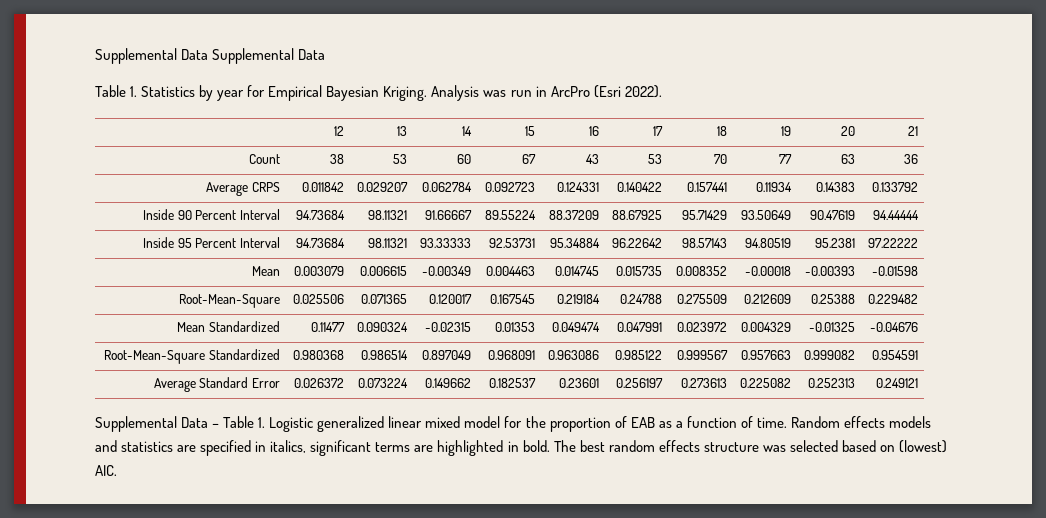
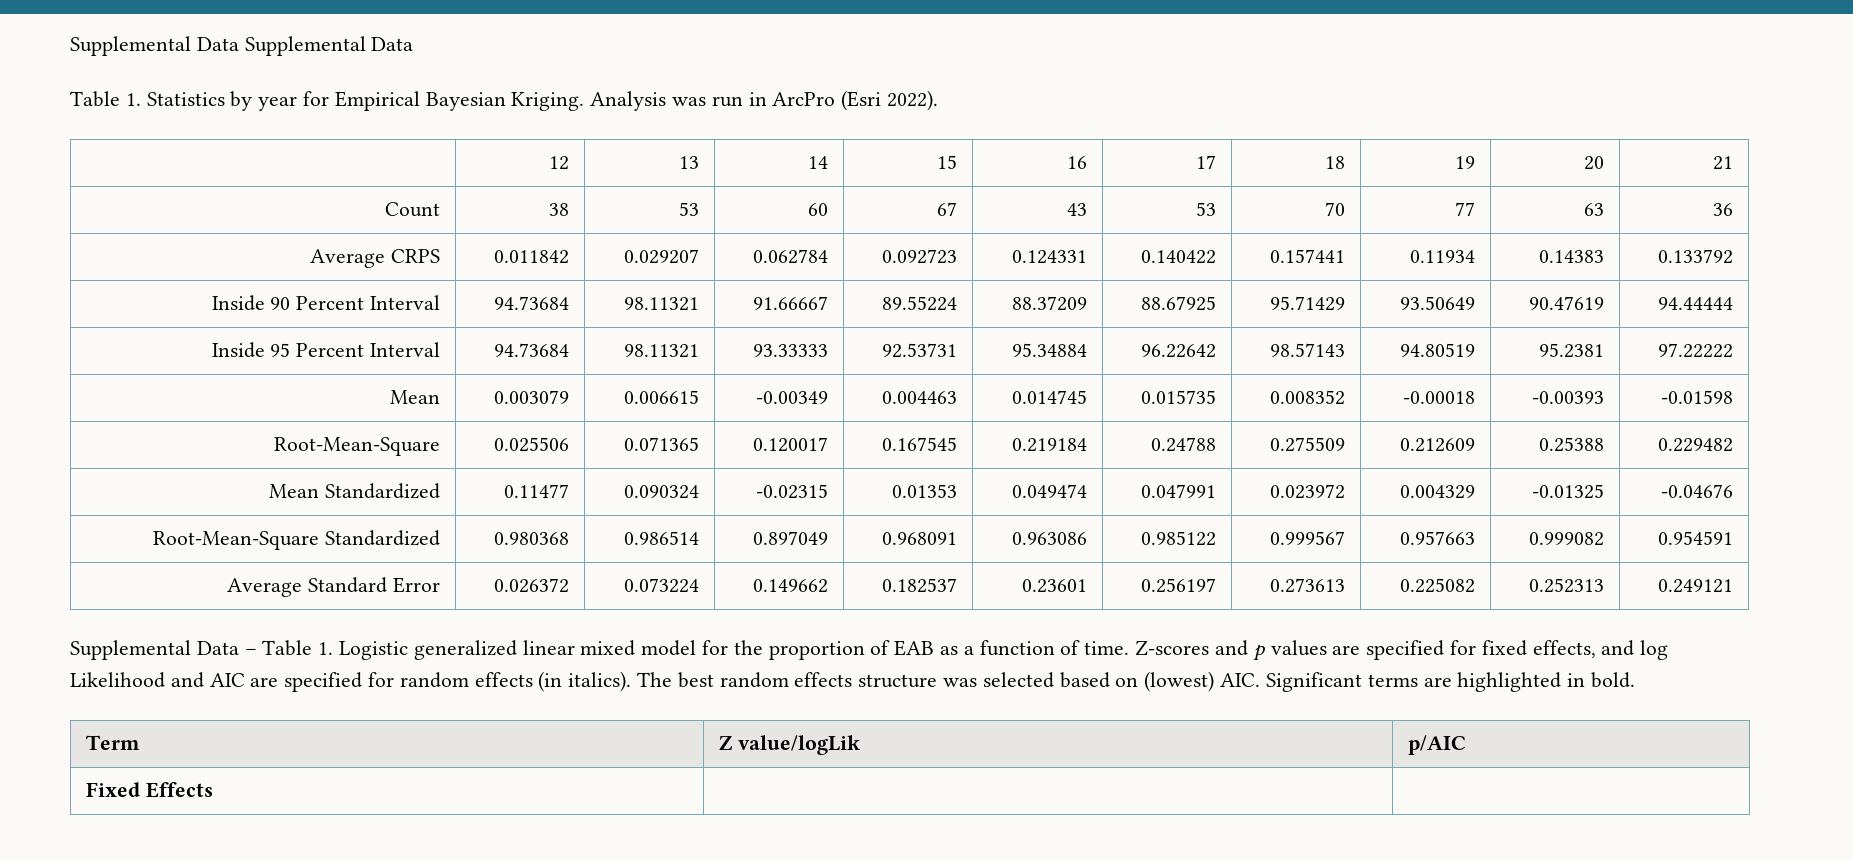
- Random effects models and statistics are specified in italics, significant terms are highlighted in bold.
+ Z-scores and p values are specified for fixed effects, and log Likelihood and AIC are specified for random effects (in italics).
- The best random effects structure was selected based on (lowest) AIC.
+ The best random effects structure was selected based on (lowest) AIC. Significant terms are highlighted in bold.
+ Term | Z value/logLik | p/AIC
+ Fixed Effects | |

